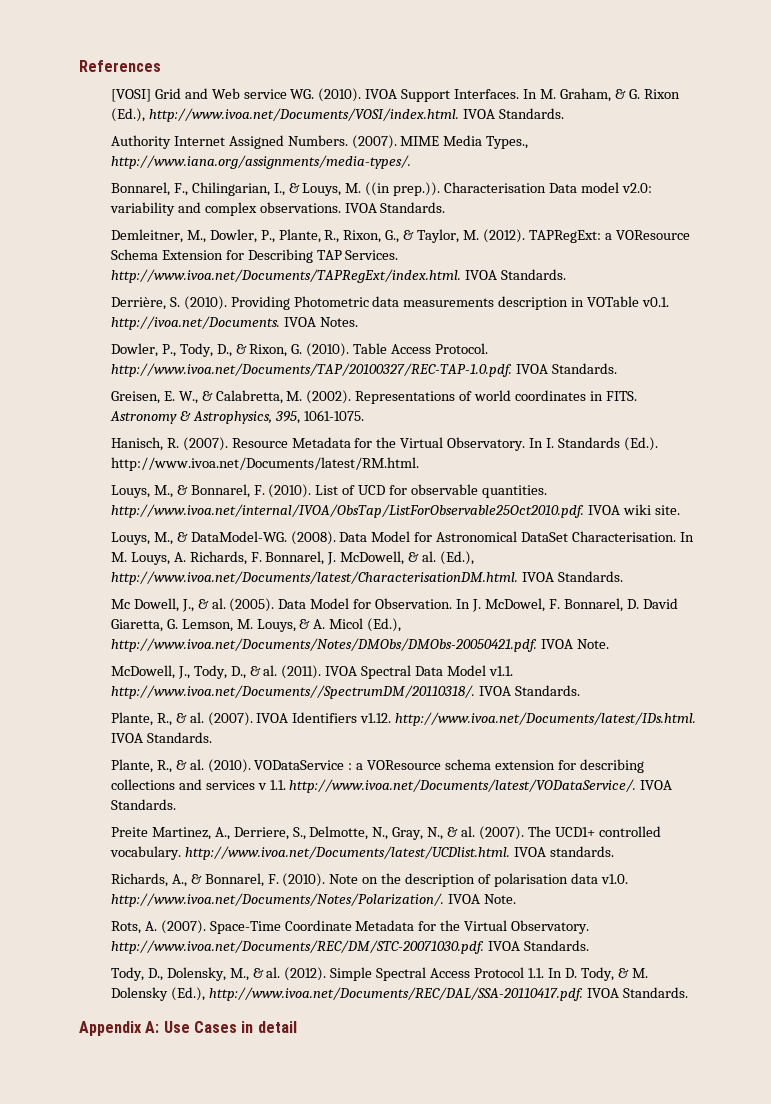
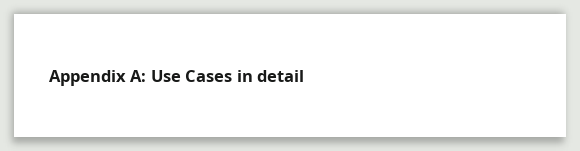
- References
- [VOSI] Grid and Web service WG. (2010). IVOA Support Interfaces. In M. Graham, & G. Rixon (Ed.), http://www.ivoa.net/Documents/VOSI/index.html. IVOA Standards.
- Authority Internet Assigned Numbers. (2007). MIME Media Types., http://www.iana.org/assignments/media-types/.
- Bonnarel, F., Chilingarian, I., & Louys, M. ((in prep.)). Characterisation Data model v2.0: variability and complex observations. IVOA Standards.
- Demleitner, M., Dowler, P., Plante, R., Rixon, G., & Taylor, M. (2012). TAPRegExt: a VOResource Schema Extension for Describing TAP Services. http://www.ivoa.net/Documents/TAPRegExt/index.html. IVOA Standards.
- Derrière, S. (2010). Providing Photometric data measurements description in VOTable v0.1. http://ivoa.net/Documents. IVOA Notes.
- Dowler, P., Tody, D., & Rixon, G. (2010). Table Access Protocol. http://www.ivoa.net/Documents/TAP/20100327/REC-TAP-1.0.pdf. IVOA Standards.
- Greisen, E. W., & Calabretta, M. (2002). Representations of world coordinates in FITS. Astronomy & Astrophysics, 395, 1061-1075.
- Hanisch, R. (2007). Resource Metadata for the Virtual Observatory. In I. Standards (Ed.). http://www.ivoa.net/Documents/latest/RM.html.
- Louys, M., & Bonnarel, F. (2010). List of UCD for observable quantities. http://www.ivoa.net/internal/IVOA/ObsTap/ListForObservable25Oct2010.pdf. IVOA wiki site.
- Louys, M., & DataModel-WG. (2008). Data Model for Astronomical DataSet Characterisation. In M. Louys, A. Richards, F. Bonnarel, J. McDowell, & al. (Ed.), http://www.ivoa.net/Documents/latest/CharacterisationDM.html. IVOA Standards.
- Mc Dowell, J., & al. (2005). Data Model for Observation. In J. McDowel, F. Bonnarel, D. David Giaretta, G. Lemson, M. Louys, & A. Micol (Ed.), http://www.ivoa.net/Documents/Notes/DMObs/DMObs-20050421.pdf. IVOA Note.
- McDowell, J., Tody, D., & al. (2011). IVOA Spectral Data Model v1.1. http://www.ivoa.net/Documents//SpectrumDM/20110318/. IVOA Standards.
- Plante, R., & al. (2007). IVOA Identifiers v1.12. http://www.ivoa.net/Documents/latest/IDs.html. IVOA Standards.
- Plante, R., & al. (2010). VODataService : a VOResource schema extension for describing collections and services v 1.1. http://www.ivoa.net/Documents/latest/VODataService/. IVOA Standards.
- Preite Martinez, A., Derriere, S., Delmotte, N., Gray, N., & al. (2007). The UCD1+ controlled vocabulary. http://www.ivoa.net/Documents/latest/UCDlist.html. IVOA standards.
- Richards, A., & Bonnarel, F. (2010). Note on the description of polarisation data v1.0. http://www.ivoa.net/Documents/Notes/Polarization/. IVOA Note.
- Rots, A. (2007). Space-Time Coordinate Metadata for the Virtual Observatory. http://www.ivoa.net/Documents/REC/DM/STC-20071030.pdf. IVOA Standards.
- Tody, D., Dolensky, M., & al. (2012). Simple Spectral Access Protocol 1.1. In D. Tody, & M. Dolensky (Ed.), http://www.ivoa.net/Documents/REC/DAL/SSA-20110417.pdf. IVOA Standards.

